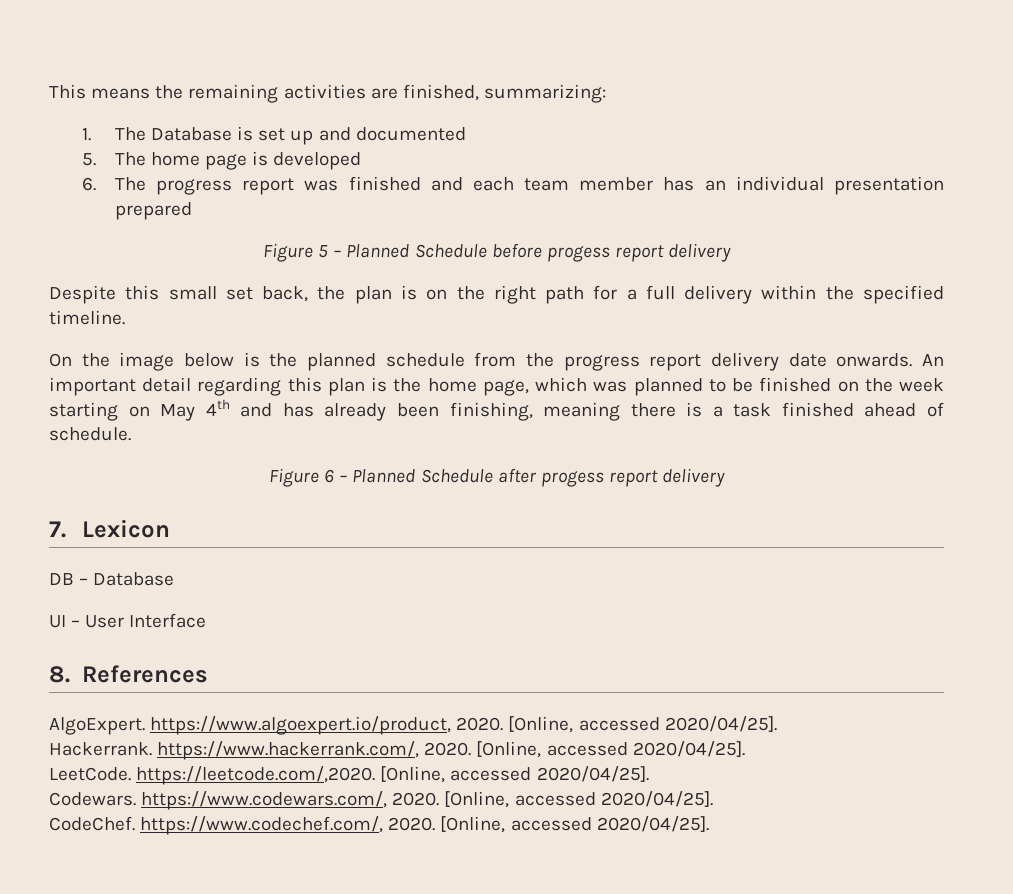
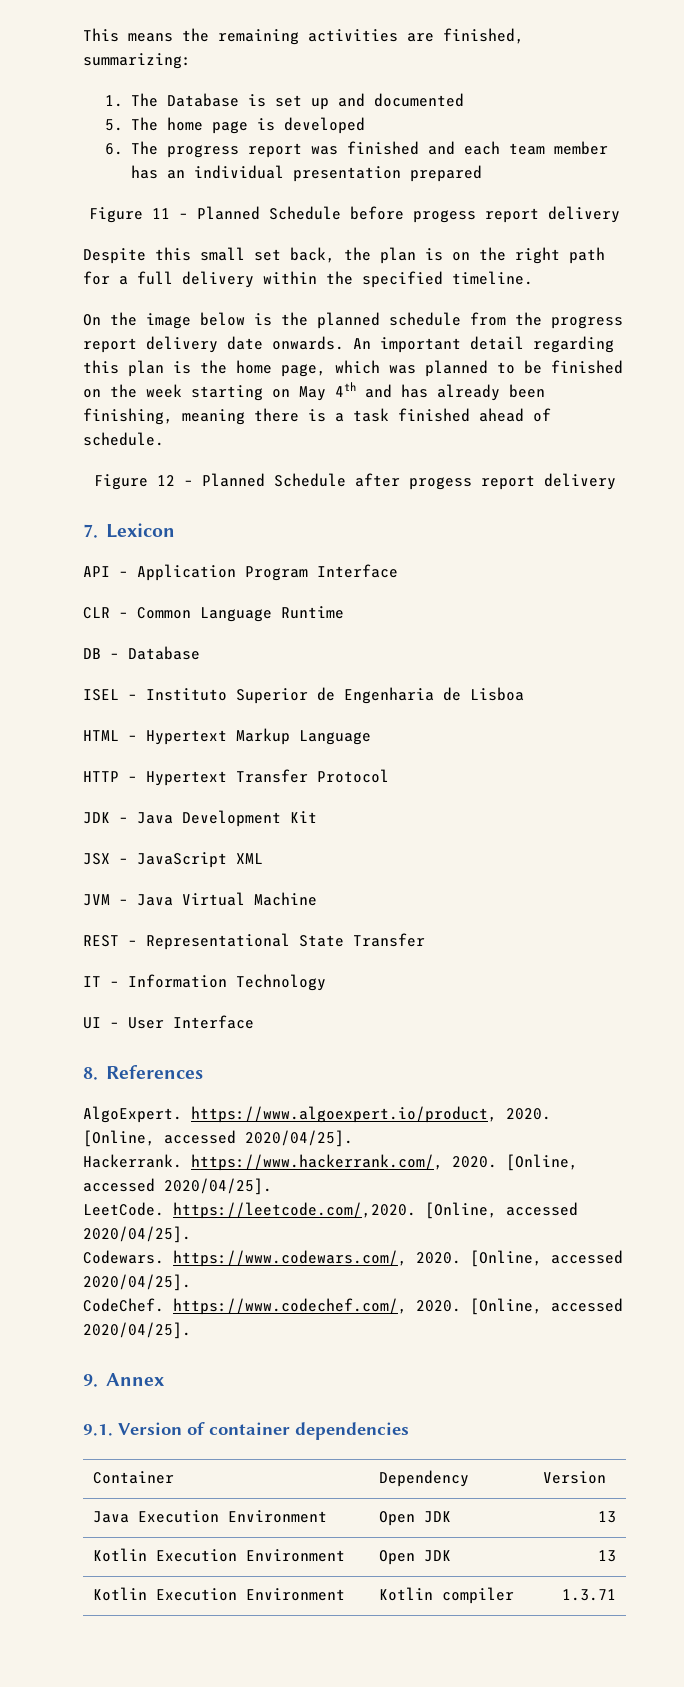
- Figure 5 – Planned Schedule before progess report delivery
+ Figure 11 – Planned Schedule before progess report delivery
- Figure 6 – Planned Schedule after progess report delivery
+ Figure 12 – Planned Schedule after progess report delivery
+ API – Application Program Interface
+ CLR – Common Language Runtime
  DB – Database
+ ISEL – Instituto Superior de Engenharia de Lisboa
+ HTML – Hypertext Markup Language
+ HTTP – Hypertext Transfer Protocol
+ JDK – Java Development Kit
+ JSX – JavaScript XML
+ JVM – Java Virtual Machine
+ REST – Representational State Transfer
+ IT – Information Technology
+ 9. Annex
+ 9.1. Version of container dependencies
+ Container | Dependency | Version
+ Java Execution Environment | Open JDK | 13
+ Kotlin Execution Environment | Open JDK | 13
+ Kotlin Execution Environment | Kotlin compiler | 1.3.71

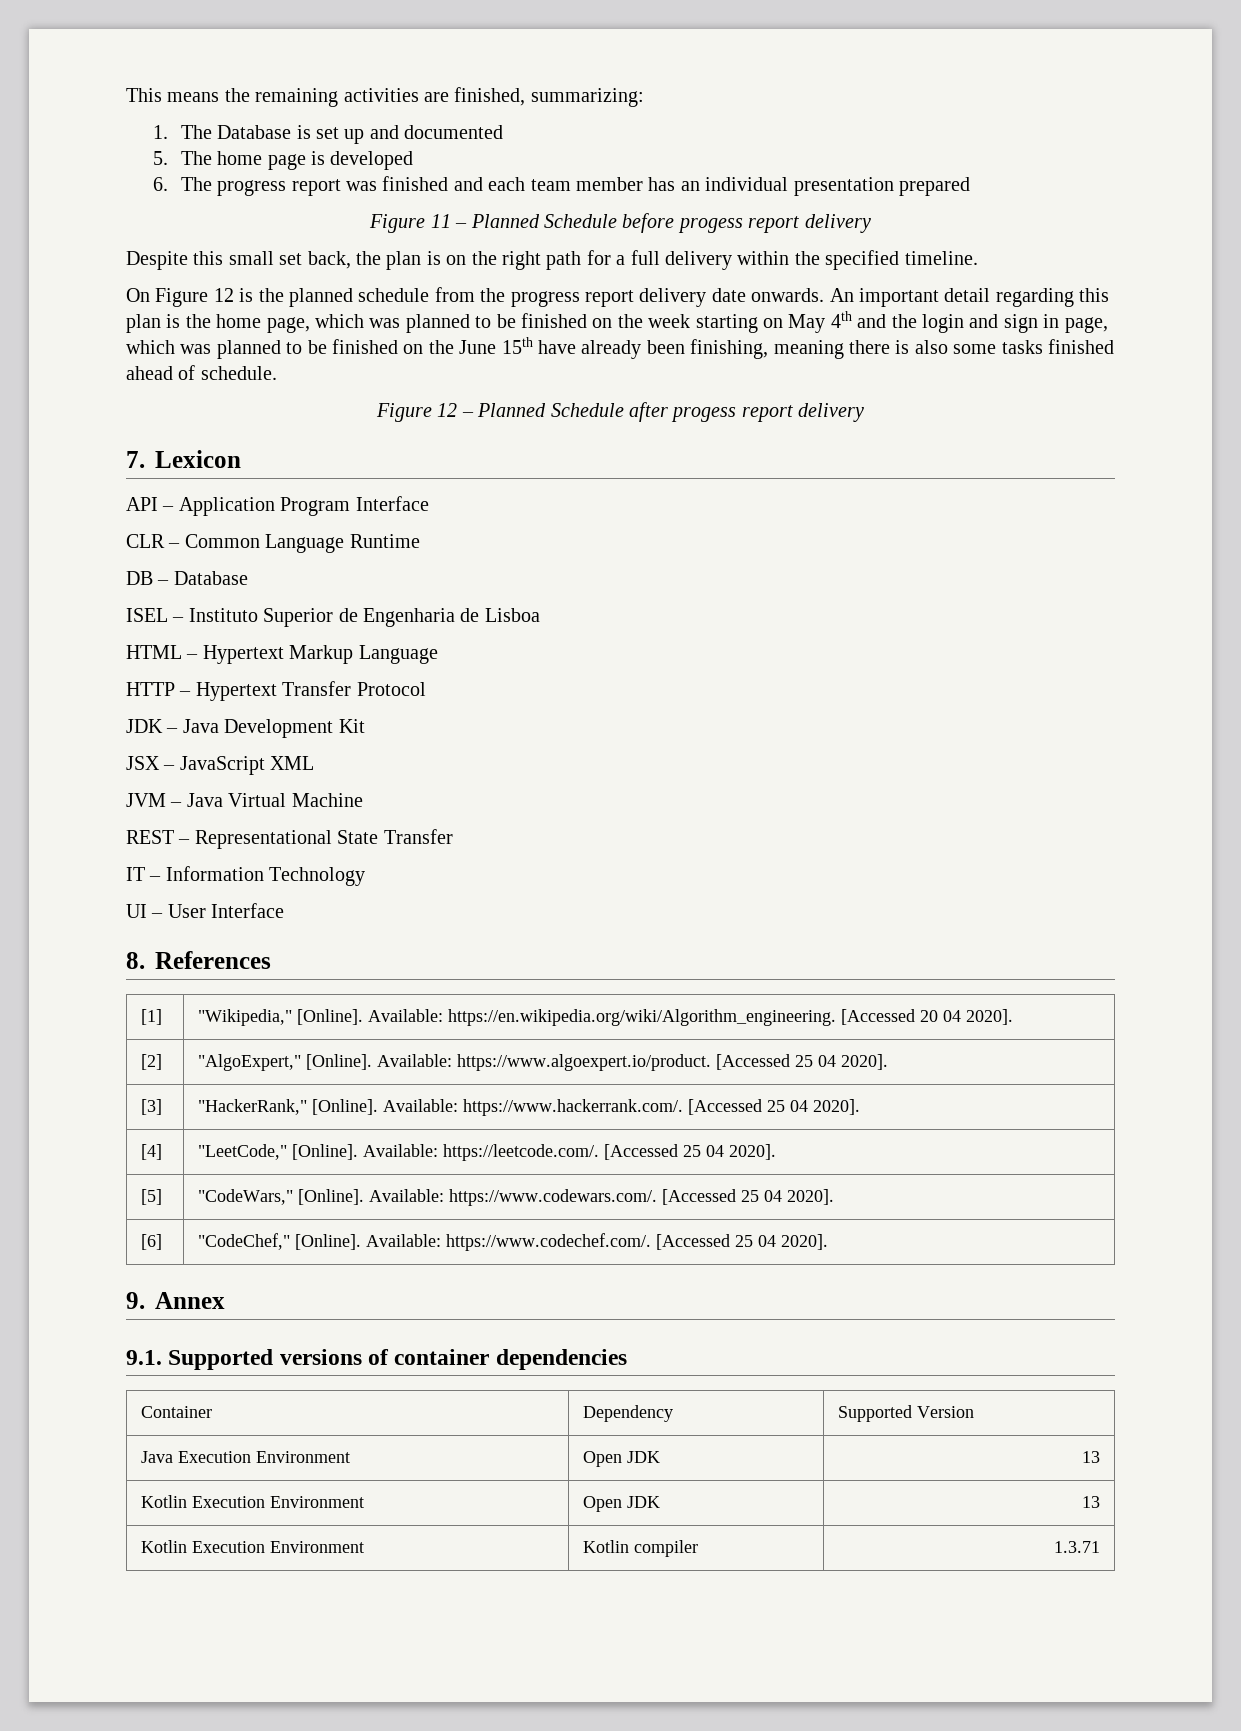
- On the image below is the planned schedule from the progress report delivery date onwards.
+ On Figure 12 is the planned schedule from the progress report delivery date onwards.
- An important detail regarding this plan is the home page, which was planned to be finished on the week starting on May 4th and has already been finishing, meaning there is a task finished ahead of schedule.
+ An important detail regarding this plan is the home page, which was planned to be finished on the week starting on May 4th and the login and sign in page, which was planned to be finished on the June 15th have already been finishing, meaning there is also some tasks finished ahead of schedule.
- AlgoExpert. https://www.algoexpert.io/product, 2020. [Online, accessed 2020/04/25].
- Hackerrank. https://www.hackerrank.com/, 2020. [Online, accessed 2020/04/25].
- LeetCode. https://leetcode.com/,2020. [Online, accessed 2020/04/25].
- Codewars. https://www.codewars.com/, 2020. [Online, accessed 2020/04/25].
- CodeChef. https://www.codechef.com/, 2020. [Online, accessed 2020/04/25].
+ [1] | "Wikipedia," [Online]. Available: https://en.wikipedia.org/wiki/Algorithm_engineering. [Accessed 20 04 2020].
+ [2] | "AlgoExpert," [Online]. Available: https://www.algoexpert.io/product. [Accessed 25 04 2020].
+ [3] | "HackerRank," [Online]. Available: https://www.hackerrank.com/. [Accessed 25 04 2020].
+ [4] | "LeetCode," [Online]. Available: https://leetcode.com/. [Accessed 25 04 2020].
+ [5] | "CodeWars," [Online]. Available: https://www.codewars.com/. [Accessed 25 04 2020].
+ [6] | "CodeChef," [Online]. Available: https://www.codechef.com/. [Accessed 25 04 2020].
- 9.1. Version of container dependencies
+ 9.1. Supported versions of container dependencies
- Container | Dependency | Version
+ Container | Dependency | Supported Version

